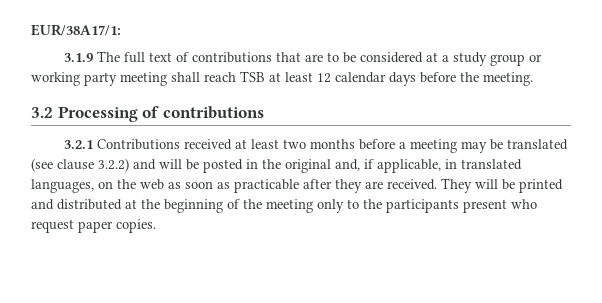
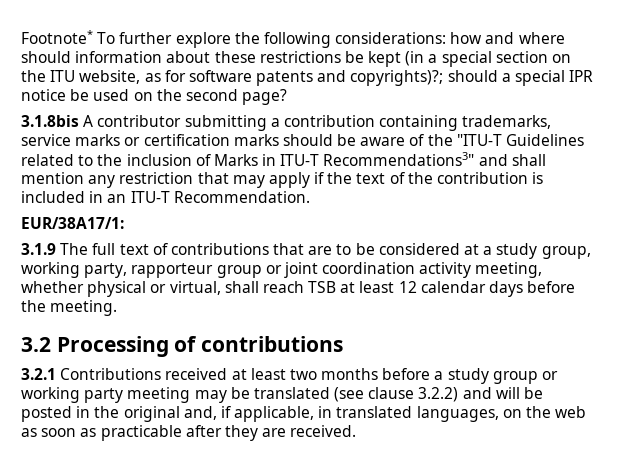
+ Footnote* To further explore the following considerations: how and where should information about these restrictions be kept (in a special section on the ITU website, as for software patents and copyrights)?; should a special IPR notice be used on the second page?
+ 3.1.8bis A contributor submitting a contribution containing trademarks, service marks or certification marks should be aware of the "ITU-T Guidelines related to the inclusion of Marks in ITU-T Recommendations3" and shall mention any restriction that may apply if the text of the contribution is included in an ITU-T Recommendation.
- 3.1.9 The full text of contributions that are to be considered at a study group or working party meeting shall reach TSB at least 12 calendar days before the meeting.
+ 3.1.9 The full text of contributions that are to be considered at a study group, working party, rapporteur group or joint coordination activity meeting, whether physical or virtual, shall reach TSB at least 12 calendar days before the meeting.
- 3.2.1 Contributions received at least two months before a meeting may be translated (see clause 3.2.2) and will be posted in the original and, if applicable, in translated languages, on the web as soon as practicable after they are received. They will be printed and distributed at the beginning of the meeting only to the participants present who request paper copies.
+ 3.2.1 Contributions received at least two months before a study group or working party meeting may be translated (see clause 3.2.2) and will be posted in the original and, if applicable, in translated languages, on the web as soon as practicable after they are received.

